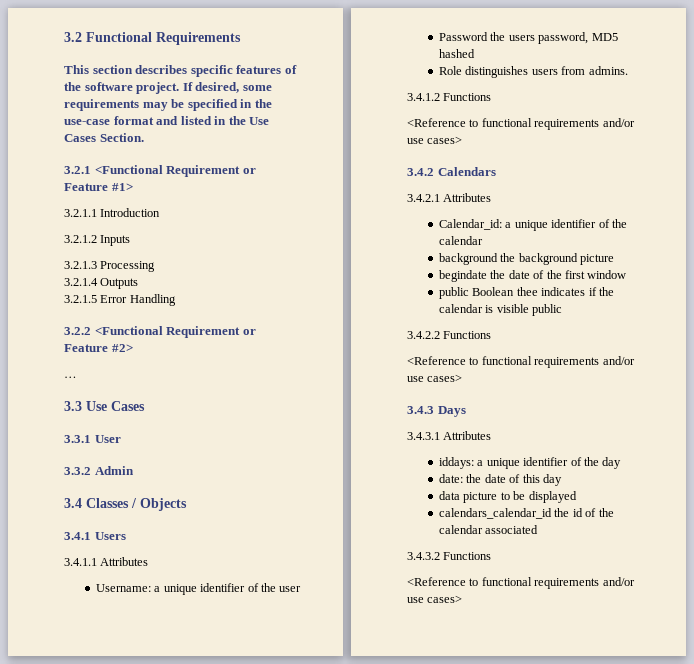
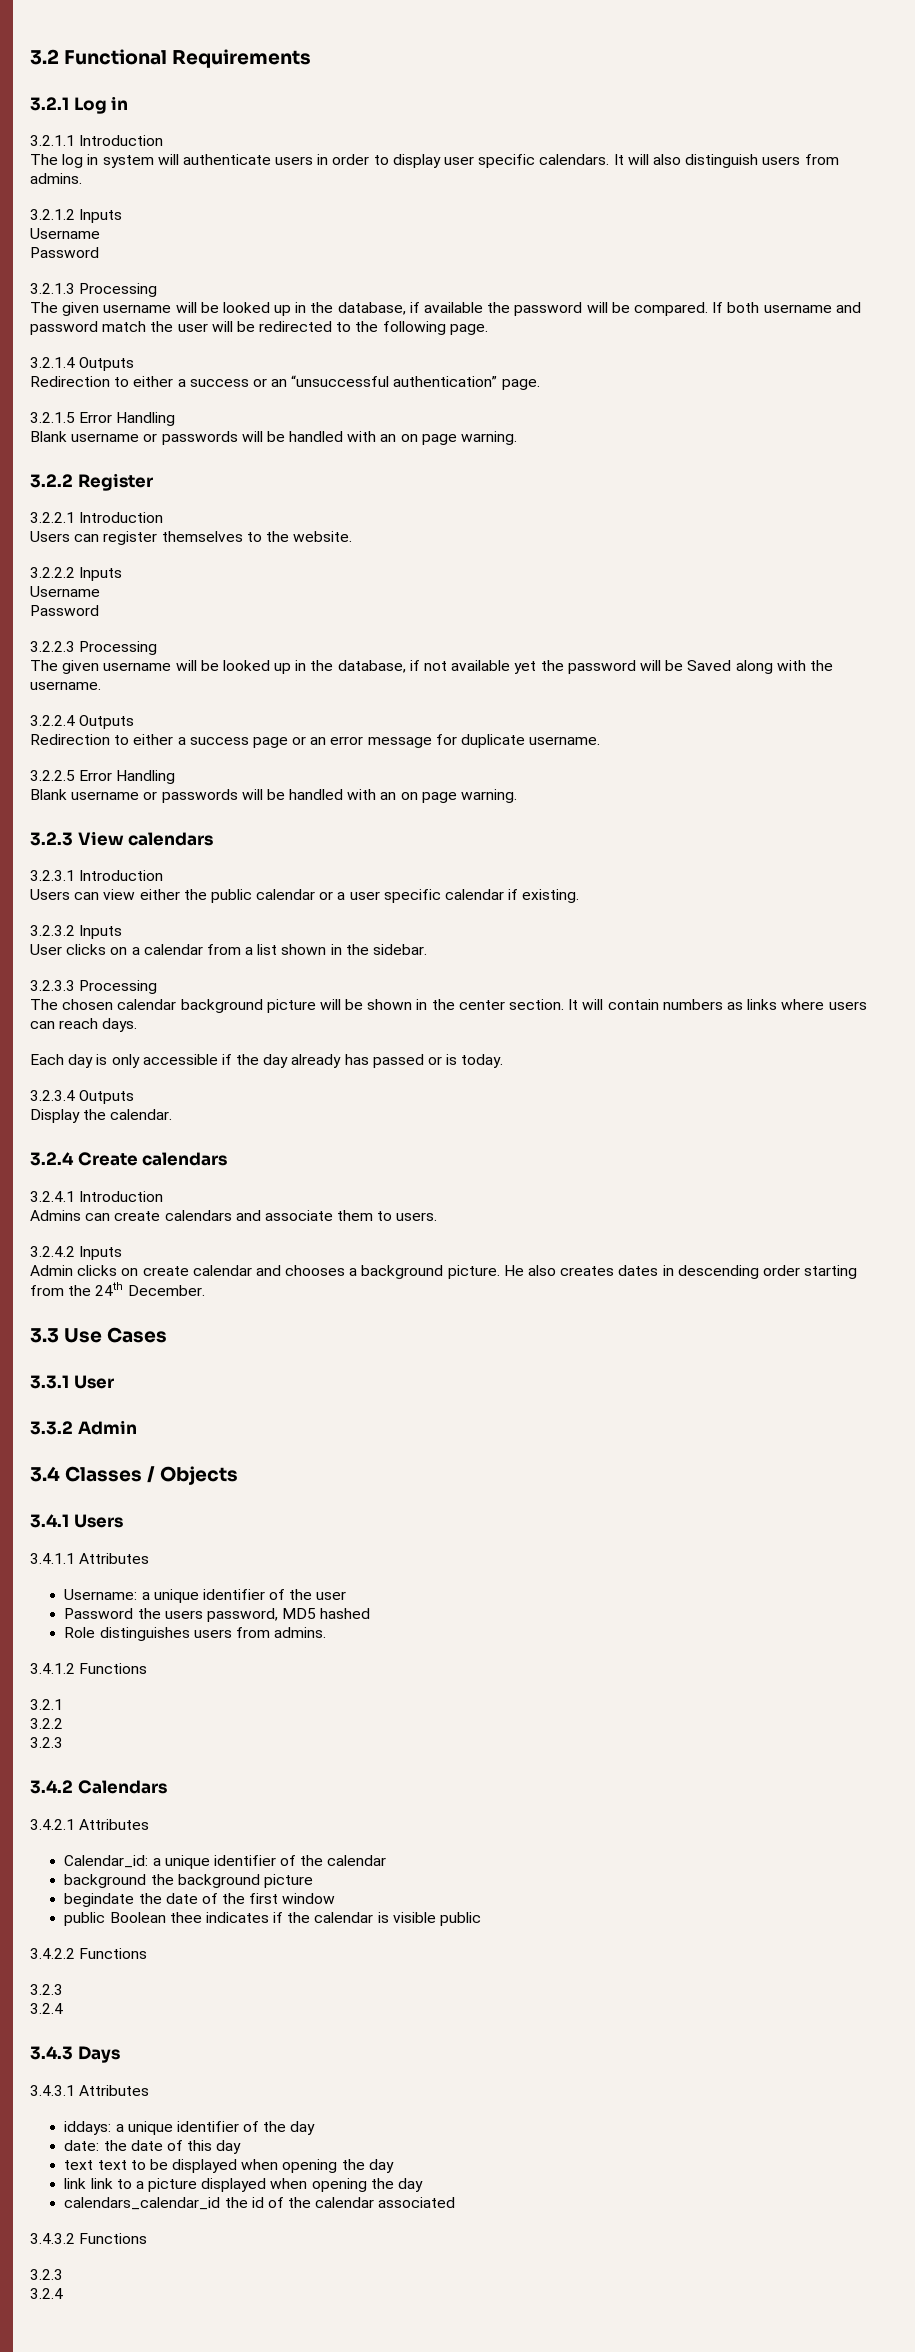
- This section describes specific features of the software project. If desired, some requirements may be specified in the use-case format and listed in the Use Cases Section.
- 3.2.1 <Functional Requirement or Feature #1>
+ 3.2.1 Log in
  3.2.1.1 Introduction
+ The log in system will authenticate users in order to display user specific calendars. It will also distinguish users from admins.
  3.2.1.2 Inputs
+ Username
+ Password
+ The given username will be looked up in the database, if available the password will be compared. If both username and password match the user will be redirected to the following page.
  3.2.1.4 Outputs
+ Redirection to either a success or an “unsuccessful authentication” page.
  3.2.1.5 Error Handling
- 3.2.2 <Functional Requirement or Feature #2>
- …
+ Blank username or passwords will be handled with an on page warning.
+ 3.2.2 Register
+ 3.2.2.1 Introduction
+ Users can register themselves to the website.
+ 3.2.2.2 Inputs
+ Username
+ Password
+ 3.2.2.3 Processing
+ The given username will be looked up in the database, if not available yet the password will be Saved along with the username.
+ 3.2.2.4 Outputs
+ Redirection to either a success page or an error message for duplicate username.
+ 3.2.2.5 Error Handling
+ Blank username or passwords will be handled with an on page warning.
+ 3.2.3 View calendars
+ 3.2.3.1 Introduction
+ Users can view either the public calendar or a user specific calendar if existing.
+ 3.2.3.2 Inputs
+ User clicks on a calendar from a list shown in the sidebar.
+ 3.2.3.3 Processing
+ The chosen calendar background picture will be shown in the center section. It will contain numbers as links where users can reach days.
+ Each day is only accessible if the day already has passed or is today.
+ 3.2.3.4 Outputs
+ Display the calendar.
+ 3.2.4 Create calendars
+ 3.2.4.1 Introduction
+ Admins can create calendars and associate them to users.
+ 3.2.4.2 Inputs
+ Admin clicks on create calendar and chooses a background picture. He also creates dates in descending order starting from the 24th December.
  3.4.1.2 Functions
- <Reference to functional requirements and/or use cases>
+ 3.2.1
+ 3.2.2
+ 3.2.3
  3.4.2.2 Functions
- <Reference to functional requirements and/or use cases>
+ 3.2.3
+ 3.2.4
- data picture to be displayed
+ text text to be displayed when opening the day
+ link link to a picture displayed when opening the day
  3.4.3.2 Functions
- <Reference to functional requirements and/or use cases>
+ 3.2.3
+ 3.2.4

